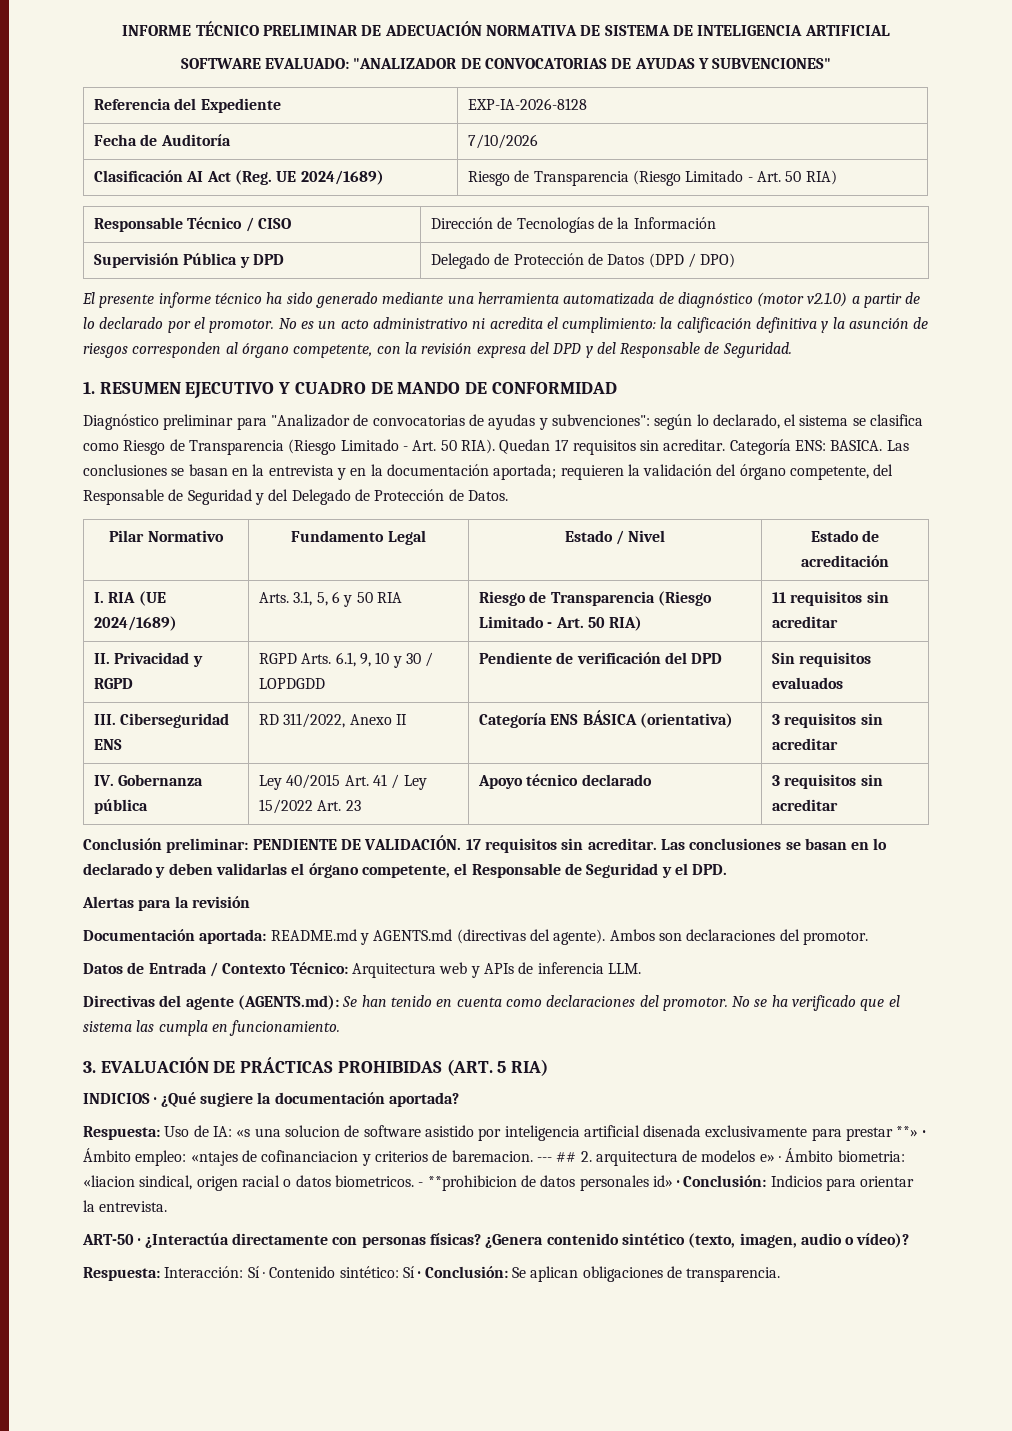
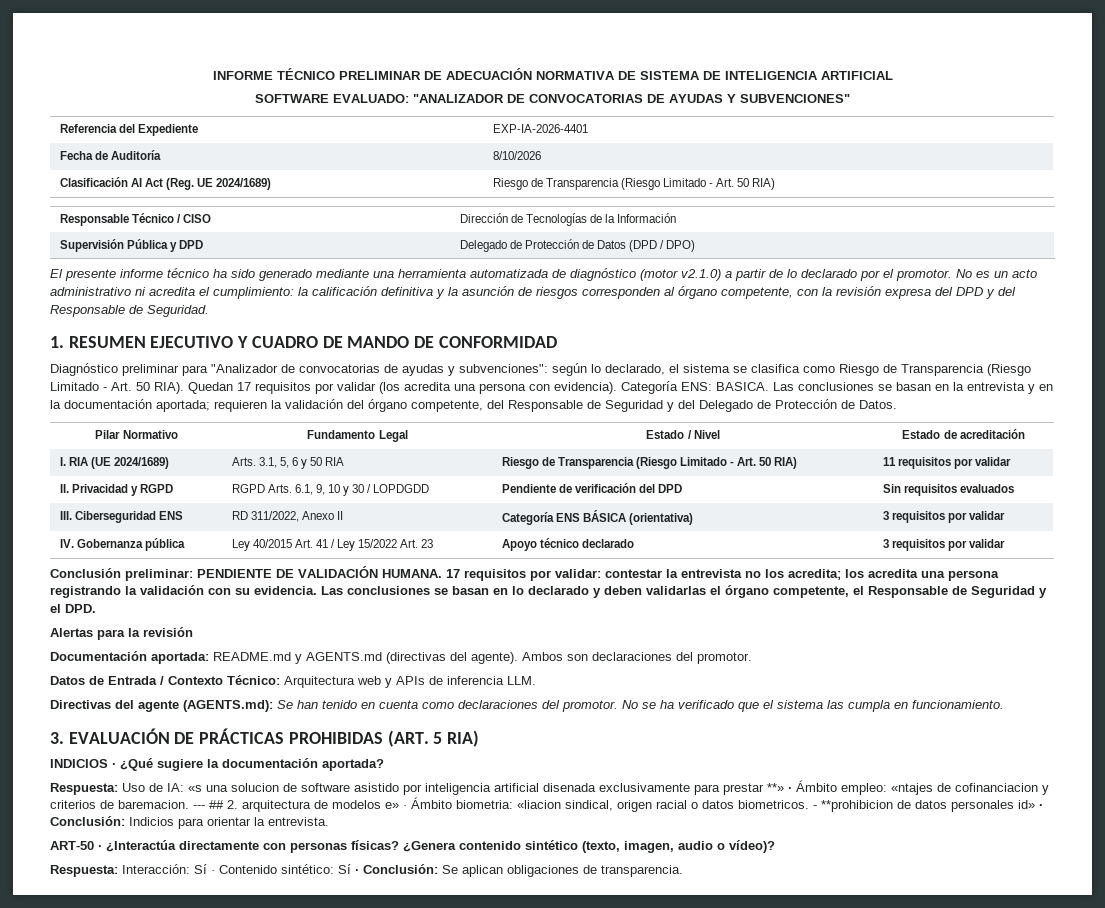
- Referencia del Expediente | EXP-IA-2026-8128
+ Referencia del Expediente | EXP-IA-2026-4401
- Fecha de Auditoría | 7/10/2026
+ Fecha de Auditoría | 8/10/2026
- Quedan 17 requisitos sin acreditar.
+ Quedan 17 requisitos por validar (los acredita una persona con evidencia).
- I. RIA (UE 2024/1689) | Arts. 3.1, 5, 6 y 50 RIA | Riesgo de Transparencia (Riesgo Limitado - Art. 50 RIA) | 11 requisitos sin acreditar
+ I. RIA (UE 2024/1689) | Arts. 3.1, 5, 6 y 50 RIA | Riesgo de Transparencia (Riesgo Limitado - Art. 50 RIA) | 11 requisitos por validar
- III. Ciberseguridad ENS | RD 311/2022, Anexo II | Categoría ENS BÁSICA (orientativa) | 3 requisitos sin acreditar
+ III. Ciberseguridad ENS | RD 311/2022, Anexo II | Categoría ENS BÁSICA (orientativa) | 3 requisitos por validar
- IV. Gobernanza pública | Ley 40/2015 Art. 41 / Ley 15/2022 Art. 23 | Apoyo técnico declarado | 3 requisitos sin acreditar
+ IV. Gobernanza pública | Ley 40/2015 Art. 41 / Ley 15/2022 Art. 23 | Apoyo técnico declarado | 3 requisitos por validar
- Conclusión preliminar: PENDIENTE DE VALIDACIÓN. 17 requisitos sin acreditar.
+ Conclusión preliminar: PENDIENTE DE VALIDACIÓN HUMANA. 17 requisitos por validar: contestar la entrevista no los acredita; los acredita una persona registrando la validación con su evidencia.

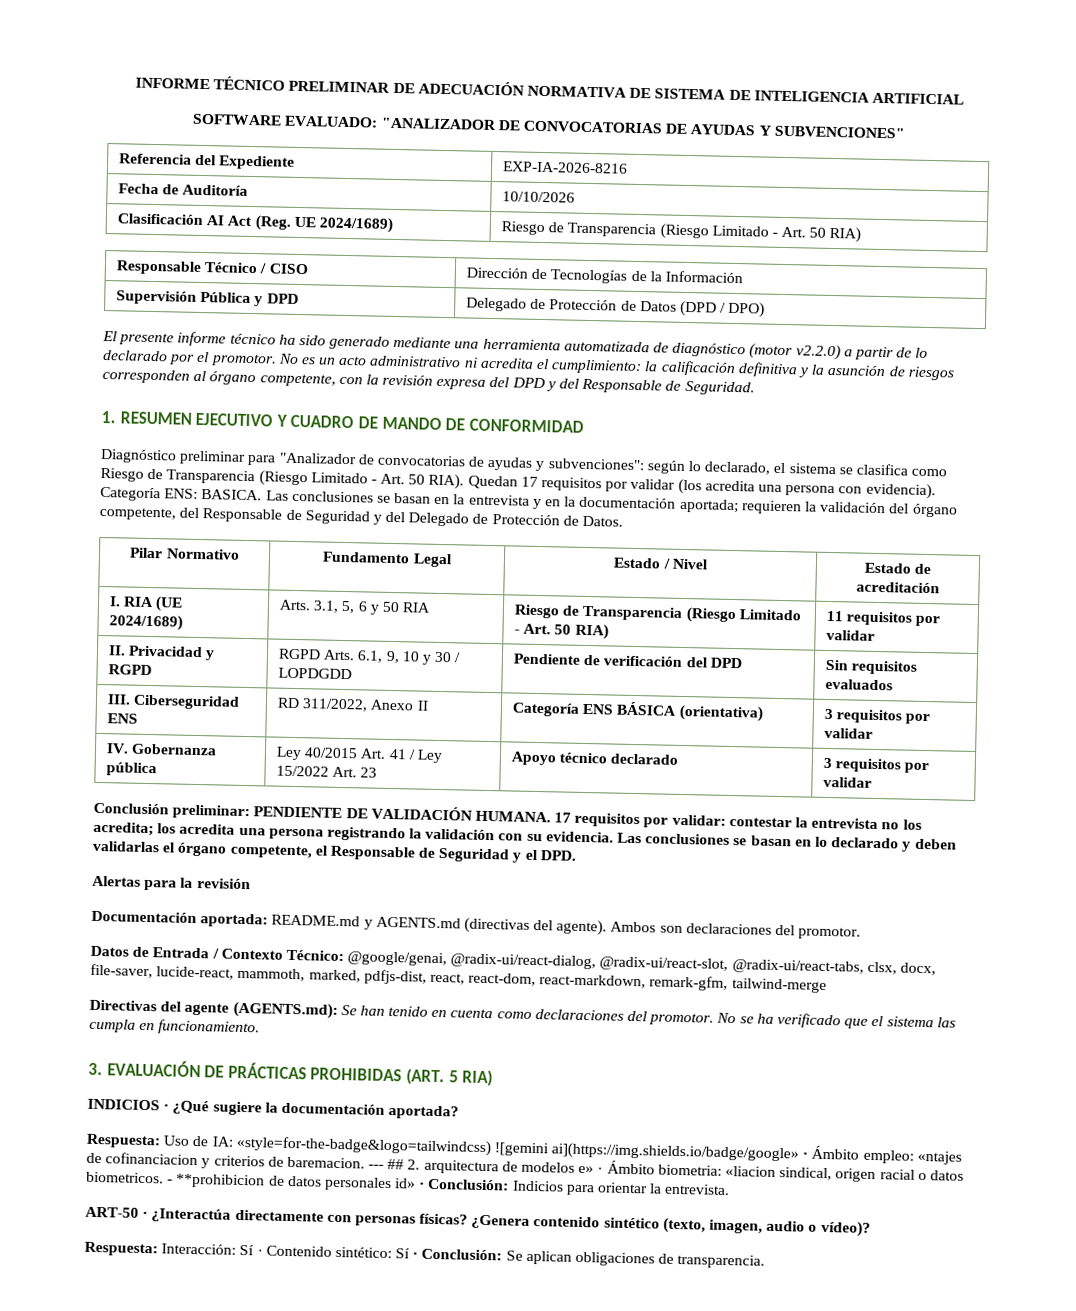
- Referencia del Expediente | EXP-IA-2026-4401
+ Referencia del Expediente | EXP-IA-2026-8216
- Fecha de Auditoría | 8/10/2026
+ Fecha de Auditoría | 10/10/2026
- El presente informe técnico ha sido generado mediante una herramienta automatizada de diagnóstico (motor v2.1.0) a partir de lo declarado por el promotor.
+ El presente informe técnico ha sido generado mediante una herramienta automatizada de diagnóstico (motor v2.2.0) a partir de lo declarado por el promotor.
- Datos de Entrada / Contexto Técnico: Arquitectura web y APIs de inferencia LLM.
+ Datos de Entrada / Contexto Técnico: @google/genai, @radix-ui/react-dialog, @radix-ui/react-slot, @radix-ui/react-tabs, clsx, docx, file-saver, lucide-react, mammoth, marked, pdfjs-dist, react, react-dom, react-markdown, remark-gfm, tailwind-merge
- Respuesta: Uso de IA: «s una solucion de software asistido por inteligencia artificial disenada exclusivamente para prestar **» · Ámbito empleo: «ntajes de cofinanciacion y criterios de baremacion.
+ Respuesta: Uso de IA: «style=for-the-badge&logo=tailwindcss) ![gemini ai](https://img.shields.io/badge/google» · Ámbito empleo: «ntajes de cofinanciacion y criterios de baremacion.

